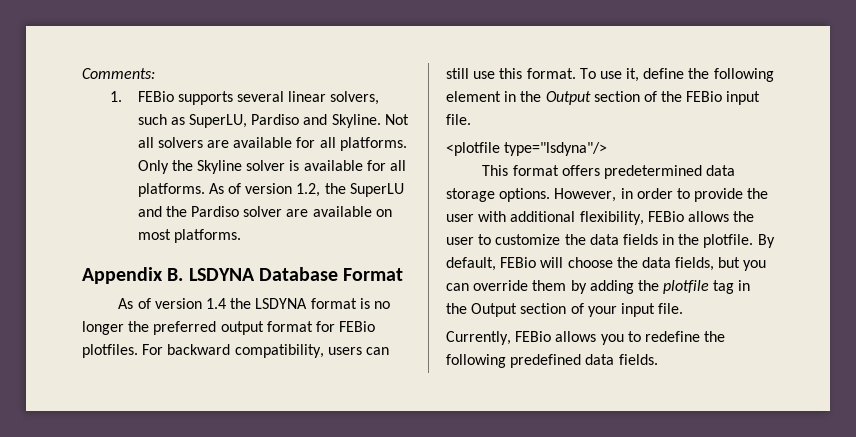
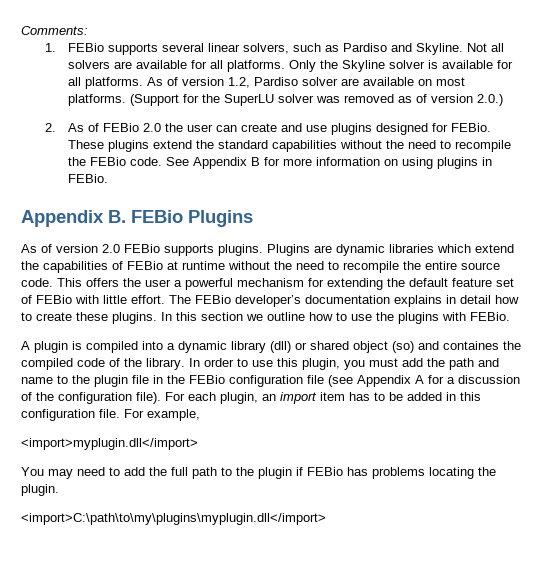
- 1. FEBio supports several linear solvers, such as SuperLU, Pardiso and Skyline.
+ 1. FEBio supports several linear solvers, such as Pardiso and Skyline.
- As of version 1.2, the SuperLU and the Pardiso solver are available on most platforms.
+ As of version 1.2, Pardiso solver are available on most platforms. (Support for the SuperLU solver was removed as of version 2.0.)
+ 2. As of FEBio 2.0 the user can create and use plugins designed for FEBio. These plugins extend the standard capabilities without the need to recompile the FEBio code. See Appendix B for more information on using plugins in FEBio.
- Appendix B. LSDYNA Database Format
- As of version 1.4 the LSDYNA format is no longer the preferred output format for FEBio plotfiles. For backward compatibility, users can still use this format. To use it, define the following element in the Output section of the FEBio input file.
- <plotfile type="lsdyna"/>
- This format offers predetermined data storage options. However, in order to provide the user with additional flexibility, FEBio allows the user to customize the data fields in the plotfile. By default, FEBio will choose the data fields, but you can override them by adding the plotfile tag in the Output section of your input file.
- Currently, FEBio allows you to redefine the following predefined data fields.
+ Appendix B. FEBio Plugins
+ As of version 2.0 FEBio supports plugins. Plugins are dynamic libraries which extend the capabilities of FEBio at runtime without the need to recompile the entire source code. This offers the user a powerful mechanism for extending the default feature set of FEBio with little effort. The FEBio developer’s documentation explains in detail how to create these plugins. In this section we outline how to use the plugins with FEBio.
+ A plugin is compiled into a dynamic library (dll) or shared object (so) and containes the compiled code of the library. In order to use this plugin, you must add the path and name to the plugin file in the FEBio configuration file (see Appendix A for a discussion of the configuration file). For each plugin, an import item has to be added in this configuration file. For example,
+ <import>myplugin.dll</import>
+ You may need to add the full path to the plugin if FEBio has problems locating the plugin.
+ <import>C:\path\to\my\plugins\myplugin.dll</import>

